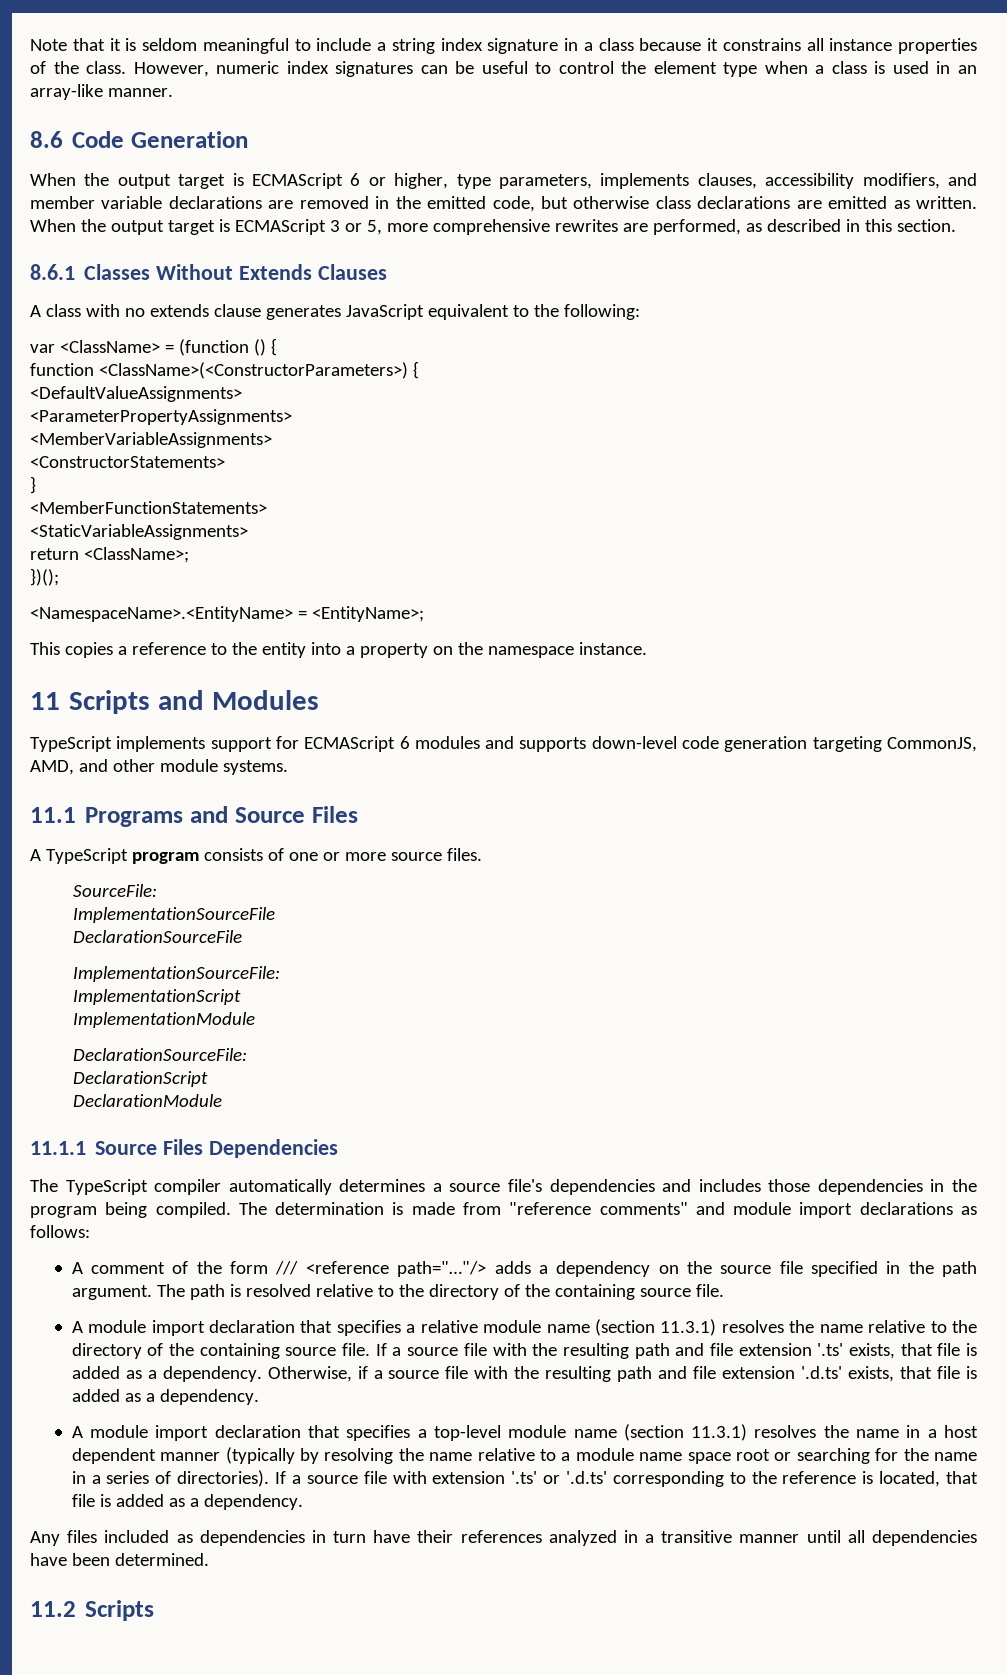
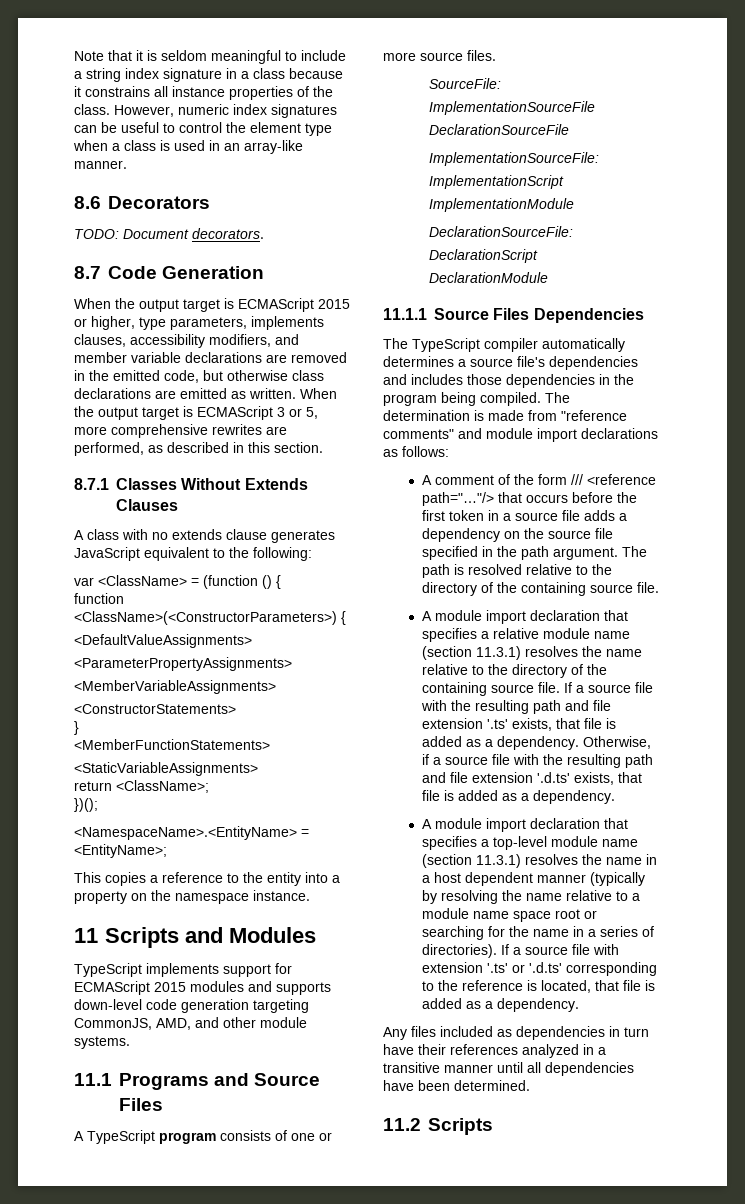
- 8.6 Code Generation
+ 8.6 Decorators
+ TODO: Document decorators.
+ 8.7 Code Generation
- When the output target is ECMAScript 6 or higher, type parameters, implements clauses, accessibility modifiers, and member variable declarations are removed in the emitted code, but otherwise class declarations are emitted as written.
+ When the output target is ECMAScript 2015 or higher, type parameters, implements clauses, accessibility modifiers, and member variable declarations are removed in the emitted code, but otherwise class declarations are emitted as written.
- 8.6.1 Classes Without Extends Clauses
+ 8.7.1 Classes Without Extends Clauses
- TypeScript implements support for ECMAScript 6 modules and supports down-level code generation targeting CommonJS, AMD, and other module systems.
+ TypeScript implements support for ECMAScript 2015 modules and supports down-level code generation targeting CommonJS, AMD, and other module systems.
- A comment of the form /// <reference path="…"/> adds a dependency on the source file specified in the path argument.
+ A comment of the form /// <reference path="…"/> that occurs before the first token in a source file adds a dependency on the source file specified in the path argument.

